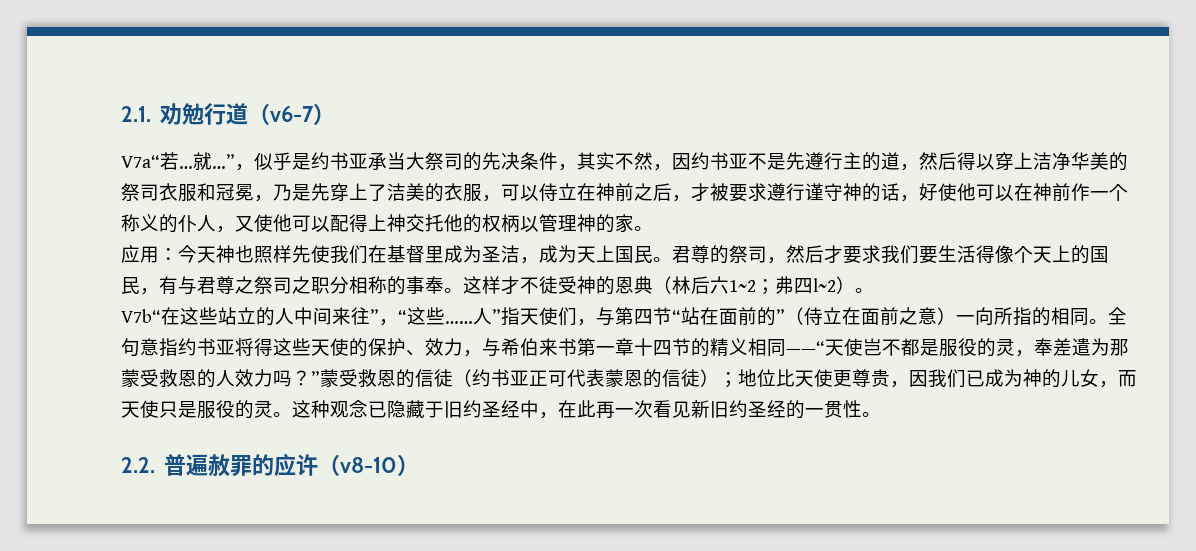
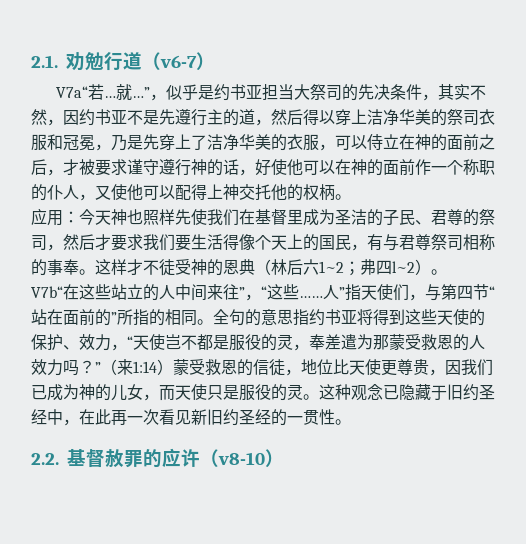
- ，似乎是约书亚承当大祭司的先决条件，其实不然，因约书亚不是先遵行主的道，然后得以穿上洁净华美的祭司衣服和冠冕，乃是先穿上了洁美的衣服，可以侍立在神前之后，才被要求遵行谨守神的话，好使他可以在神前作一个称义的仆人，又使他可以配得上神交托他的权柄以管理神的家。
+ ，似乎是约书亚担当大祭司的先决条件，其实不然，因约书亚不是先遵行主的道，然后得以穿上洁净华美的祭司衣服和冠冕，乃是先穿上了洁净华美的衣服，可以侍立在神的面前之后，才被要求谨守遵行神的话，好使他可以在神的面前作一个称职的仆人，又使他可以配得上神交托他的权柄。
- 应用：今天神也照样先使我们在基督里成为圣洁，成为天上国民。君尊的祭司，然后才要求我们要生活得像个天上的国民，有与君尊之祭司之职分相称的事奉。
+ 应用：今天神也照样先使我们在基督里成为圣洁的子民、君尊的祭司，然后才要求我们要生活得像个天上的国民，有与君尊祭司相称的事奉。
- 人”指天使们，与第四节“站在面前的”（侍立在面前之意）一向所指的相同。
+ 人”指天使们，与第四节“站在面前的”所指的相同。
- 全句意指约书亚将得这些天使的保护、效力，与希伯来书第一章十四节的精义相同——“天使岂不都是服役的灵，奉差遣为那蒙受救恩的人效力吗？”蒙受救恩的信徒（约书亚正可代表蒙恩的信徒）；地位比天使更尊贵，因我们已成为神的儿女，而天使只是服役的灵。
+ 全句的意思指约书亚将得到这些天使的保护、效力，“天使岂不都是服役的灵，奉差遣为那蒙受救恩的人效力吗？”（来1:14）蒙受救恩的信徒，地位比天使更尊贵，因我们已成为神的儿女，而天使只是服役的灵。
- 2.2.普遍赦罪的应许（v8-10）
+ 2.2.基督赦罪的应许（v8-10）

